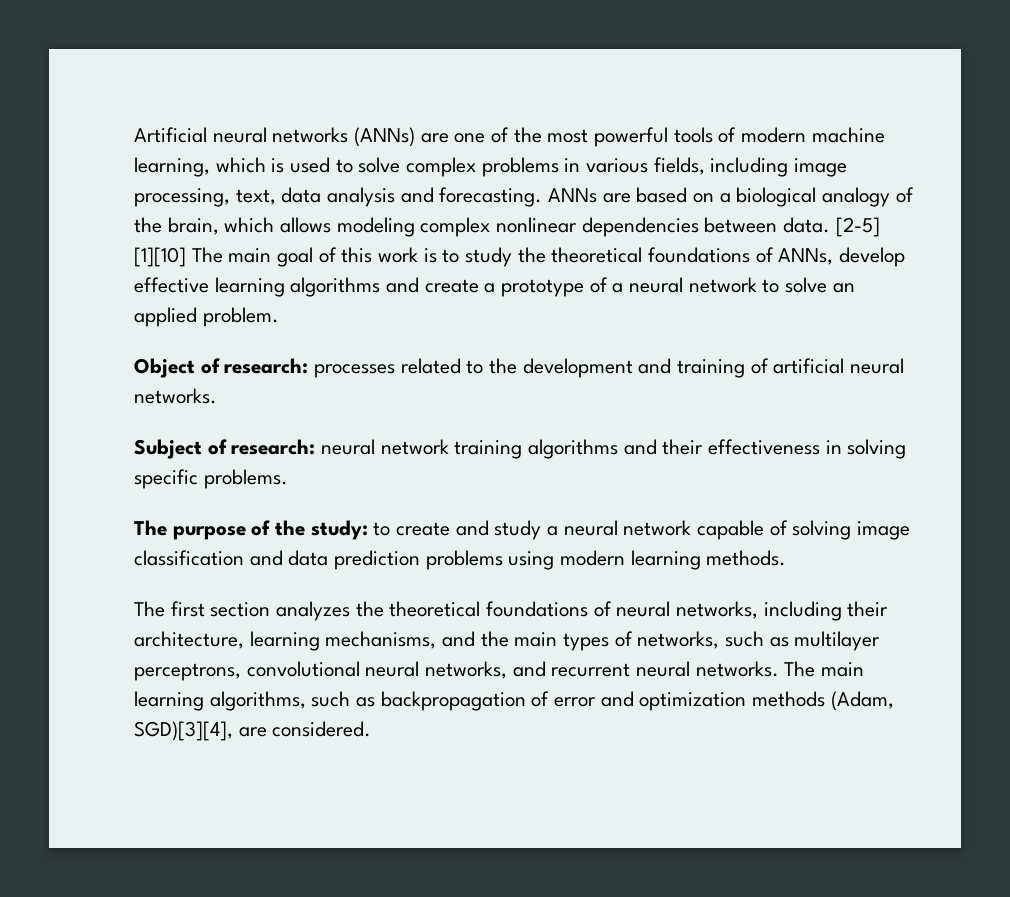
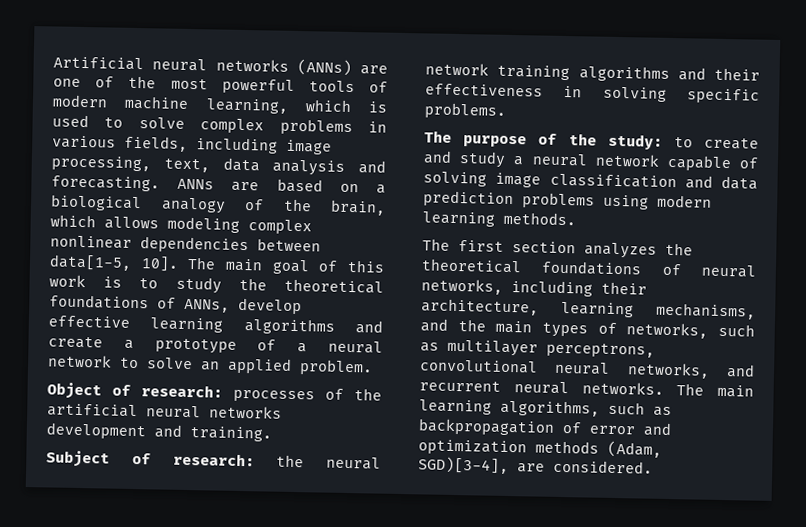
- ANNs are based on a biological analogy of the brain, which allows modeling complex nonlinear dependencies between data. [2-5] [1][10] The main goal of this work is to study the theoretical foundations of ANNs, develop effective learning algorithms and create a prototype of a neural network to solve an applied problem.
+ ANNs are based on a biological analogy of the brain, which allows modeling complex nonlinear dependencies between data[1-5, 10]. The main goal of this work is to study the theoretical foundations of ANNs, develop effective learning algorithms and create a prototype of a neural network to solve an applied problem.
- Object of research: processes related to the development and training of artificial neural networks.
+ Object of research: processes of the artificial neural networks development and training.
- Subject of research: neural network training algorithms and their effectiveness in solving specific problems.
+ Subject of research: the neural network training algorithms and their effectiveness in solving specific problems.
- The main learning algorithms, such as backpropagation of error and optimization methods (Adam, SGD)[3][4], are considered.
+ The main learning algorithms, such as backpropagation of error and optimization methods (Adam, SGD)[3-4], are considered.

